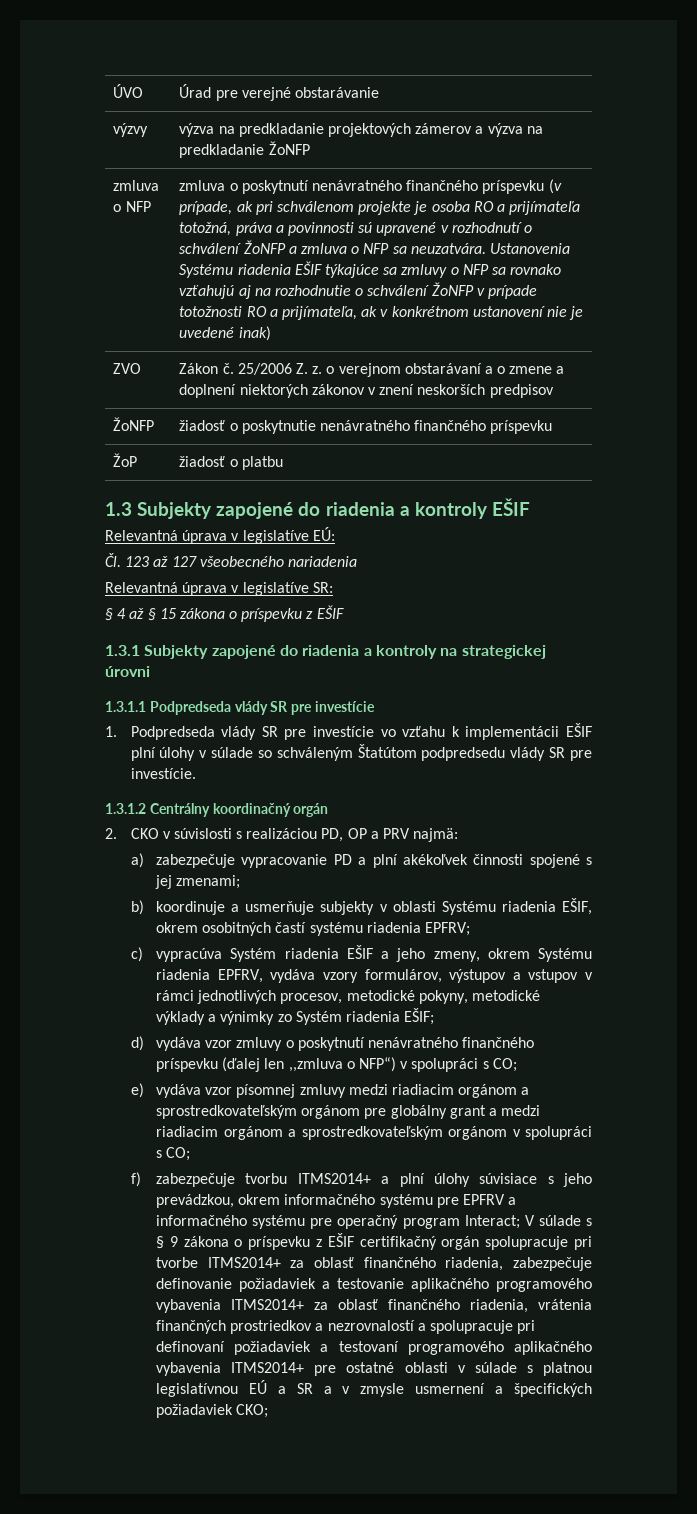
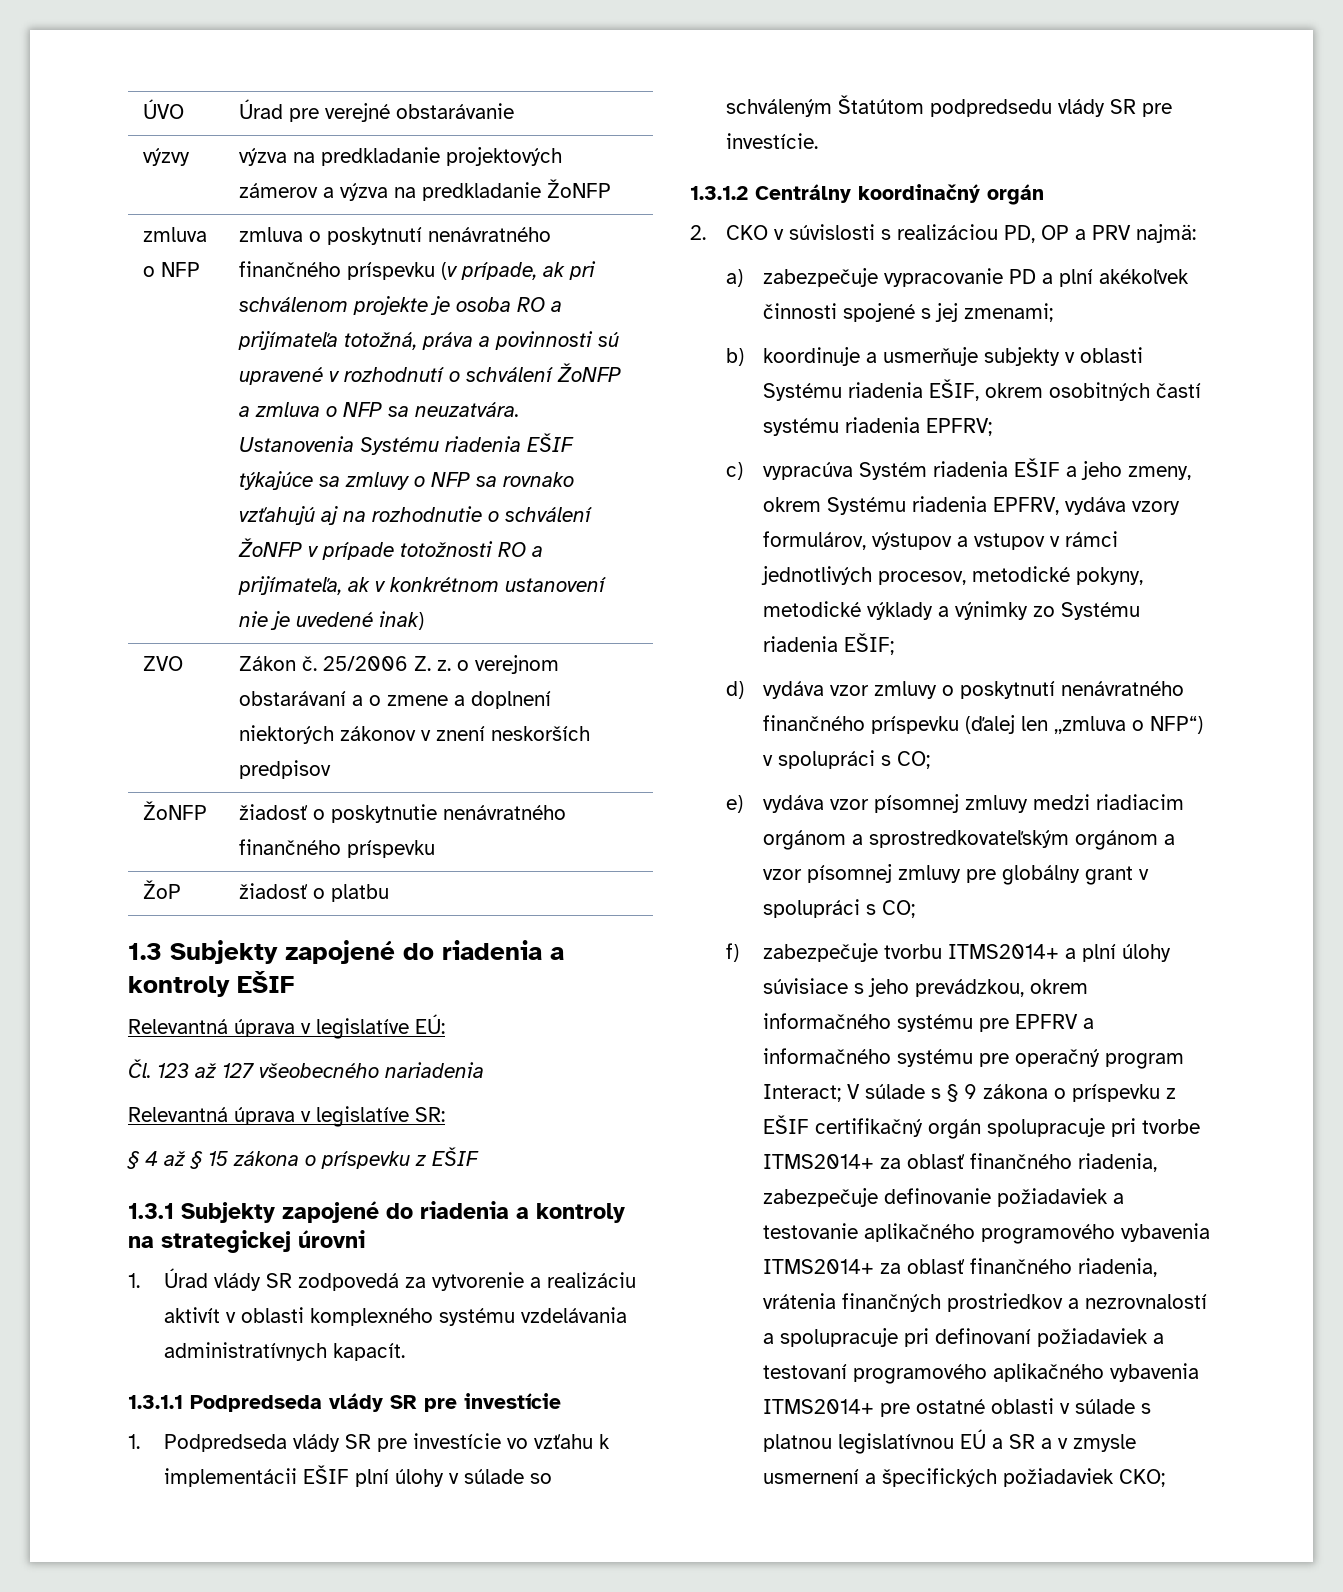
+ 1. Úrad vlády SR zodpovedá za vytvorenie a realizáciu aktivít v oblasti komplexného systému vzdelávania administratívnych kapacít.
- c) vypracúva Systém riadenia EŠIF a jeho zmeny, okrem Systému riadenia EPFRV, vydáva vzory formulárov, výstupov a vstupov v rámci jednotlivých procesov, metodické pokyny, metodické výklady a výnimky zo Systém riadenia EŠIF;
+ c) vypracúva Systém riadenia EŠIF a jeho zmeny, okrem Systému riadenia EPFRV, vydáva vzory formulárov, výstupov a vstupov v rámci jednotlivých procesov, metodické pokyny, metodické výklady a výnimky zo Systému riadenia EŠIF;
- e) vydáva vzor písomnej zmluvy medzi riadiacim orgánom a sprostredkovateľským orgánom pre globálny grant a medzi riadiacim orgánom a sprostredkovateľským orgánom v spolupráci s CO;
+ e) vydáva vzor písomnej zmluvy medzi riadiacim orgánom a sprostredkovateľským orgánom a vzor písomnej zmluvy pre globálny grant v spolupráci s CO;

